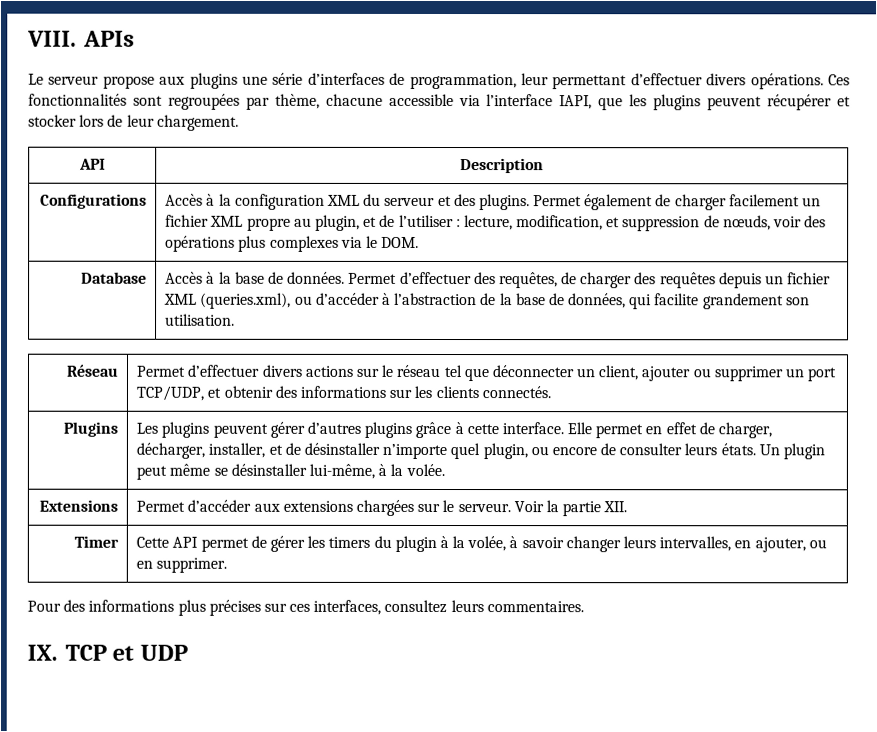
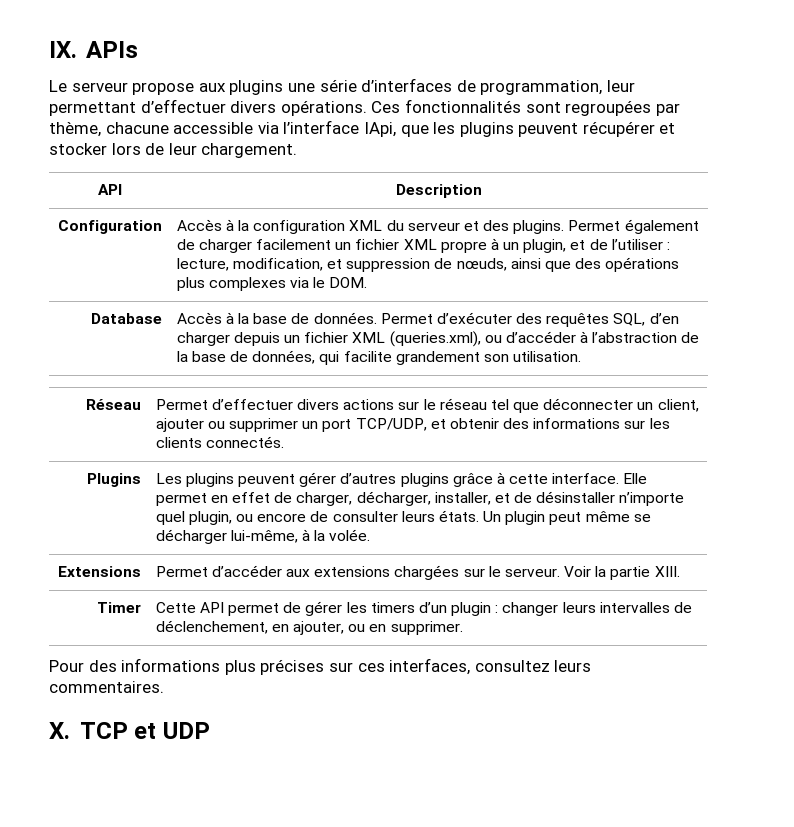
- VIII. APIs
+ IX. APIs
- Ces fonctionnalités sont regroupées par thème, chacune accessible via l’interface IAPI, que les plugins peuvent récupérer et stocker lors de leur chargement.
+ Ces fonctionnalités sont regroupées par thème, chacune accessible via l’interface IApi, que les plugins peuvent récupérer et stocker lors de leur chargement.
- Configurations
+ Configuration
- Permet également de charger facilement un fichier XML propre au plugin, et de l’utiliser : lecture, modification, et suppression de nœuds, voir des opérations plus complexes via le DOM.
+ Permet également de charger facilement un fichier XML propre à un plugin, et de l’utiliser : lecture, modification, et suppression de nœuds, ainsi que des opérations plus complexes via le DOM.
- Database | Accès à la base de données. Permet d’effectuer des requêtes, de charger des requêtes depuis un fichier XML (queries.xml), ou d’accéder à l’abstraction de la base de données, qui facilite grandement son utilisation.
+ Database | Accès à la base de données. Permet d’exécuter des requêtes SQL, d’en charger depuis un fichier XML (queries.xml), ou d’accéder à l’abstraction de la base de données, qui facilite grandement son utilisation.
- Un plugin peut même se désinstaller lui-même, à la volée.
+ Un plugin peut même se décharger lui-même, à la volée.
- Extensions | Permet d’accéder aux extensions chargées sur le serveur. Voir la partie XII.
+ Extensions | Permet d’accéder aux extensions chargées sur le serveur. Voir la partie XIII.
- Timer | Cette API permet de gérer les timers du plugin à la volée, à savoir changer leurs intervalles, en ajouter, ou en supprimer.
+ Timer | Cette API permet de gérer les timers d’un plugin : changer leurs intervalles de déclenchement, en ajouter, ou en supprimer.
- IX. TCP et UDP
+ X. TCP et UDP

